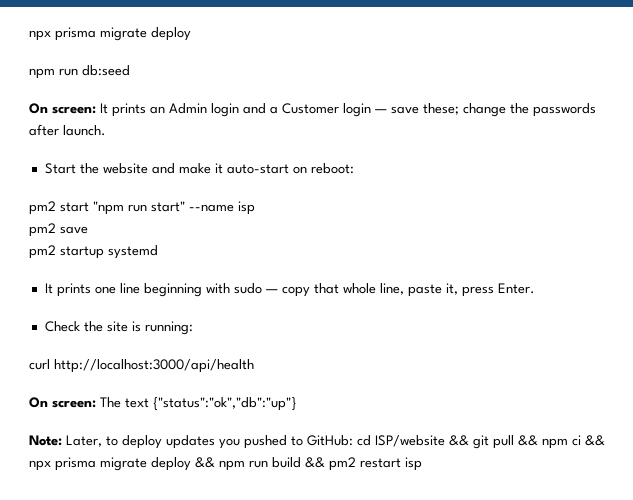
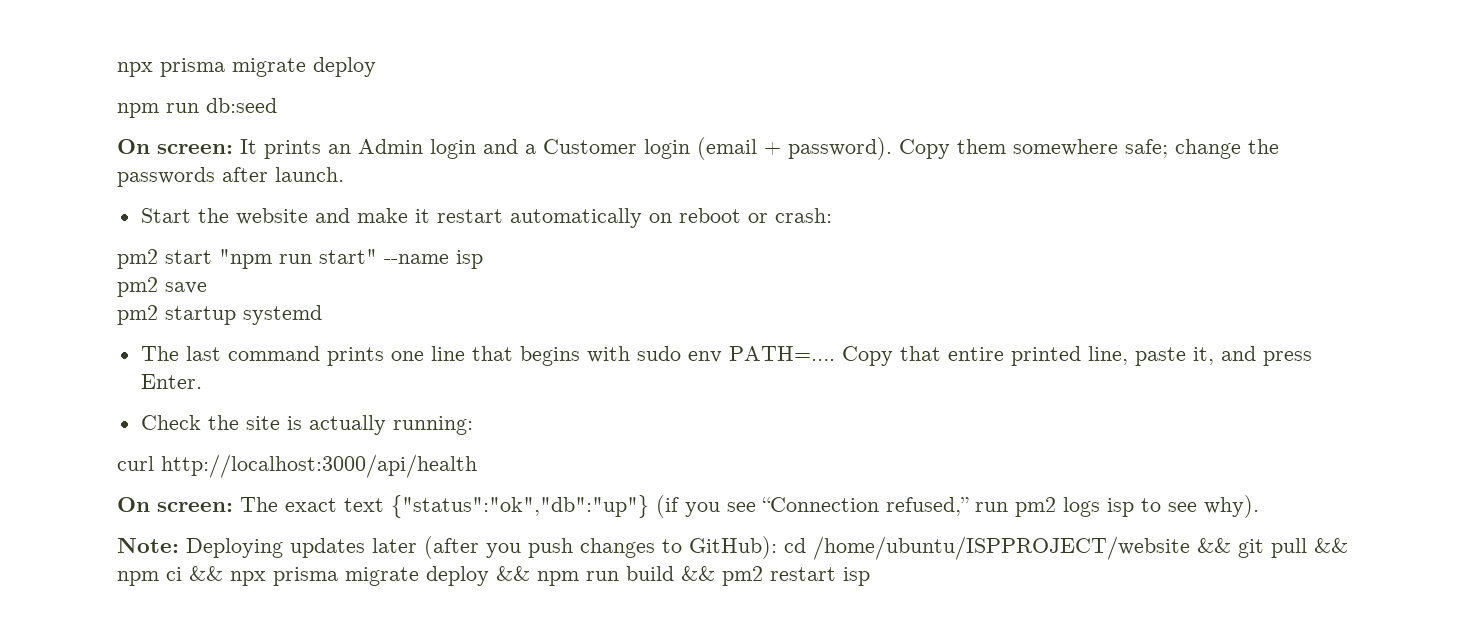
- On screen: It prints an Admin login and a Customer login — save these; change the passwords after launch.
+ On screen: It prints an Admin login and a Customer login (email + password). Copy them somewhere safe; change the passwords after launch.
- Start the website and make it auto-start on reboot:
+ Start the website and make it restart automatically on reboot or crash:
- It prints one line beginning with sudo — copy that whole line, paste it, press Enter.
+ The last command prints one line that begins with sudo env PATH=…. Copy that entire printed line, paste it, and press Enter.
- Check the site is running:
+ Check the site is actually running:
- On screen: The text {"status":"ok","db":"up"}
- Note: Later, to deploy updates you pushed to GitHub: cd ISP/website && git pull && npm ci && npx prisma migrate deploy && npm run build && pm2 restart isp
+ On screen: The exact text {"status":"ok","db":"up"} (if you see “Connection refused,” run pm2 logs isp to see why).
+ Note: Deploying updates later (after you push changes to GitHub): cd /home/ubuntu/ISPPROJECT/website && git pull && npm ci && npx prisma migrate deploy && npm run build && pm2 restart isp

